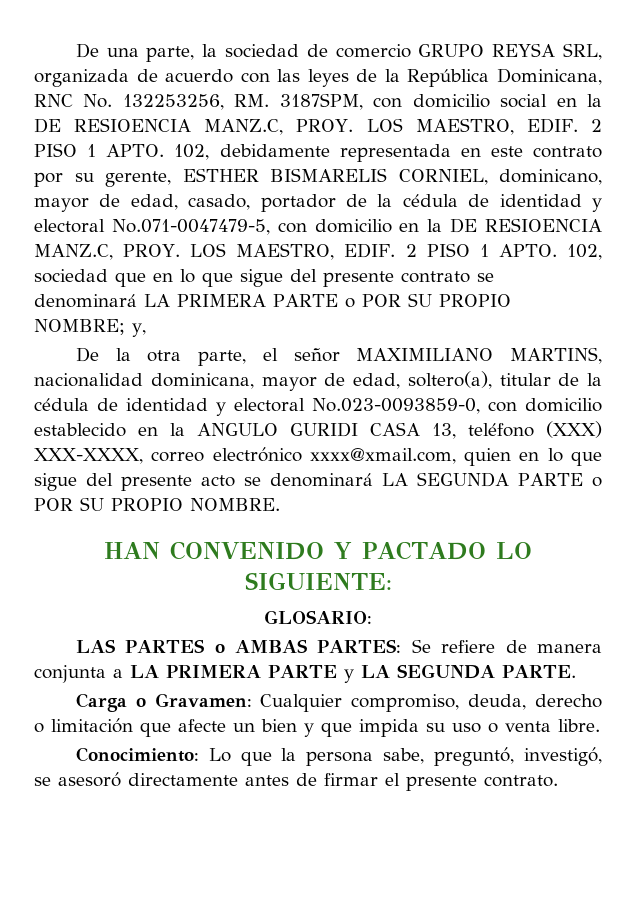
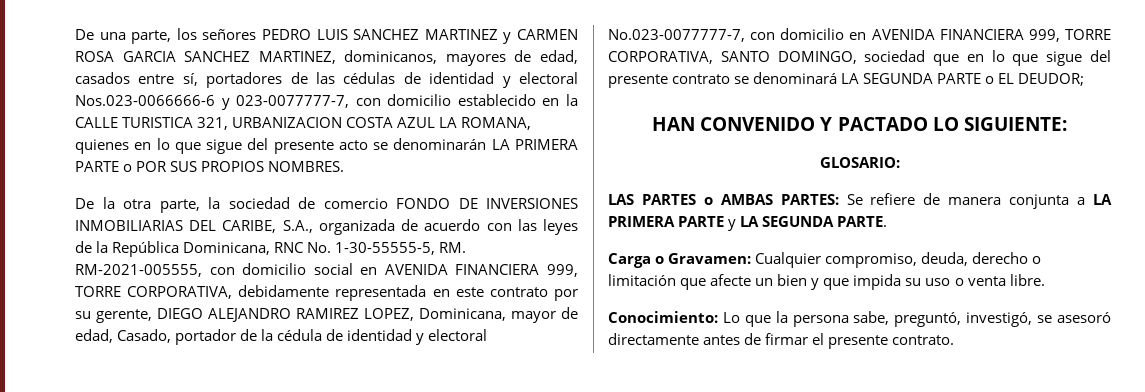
- De una parte, la sociedad de comercio GRUPO REYSA SRL, organizada de acuerdo con las leyes de la República Dominicana, RNC No. 132253256, RM. 3187SPM, con domicilio social en la DE RESIOENCIA MANZ.C, PROY. LOS MAESTRO, EDIF. 2 PISO 1 APTO. 102, debidamente representada en este contrato por su gerente, ESTHER BISMARELIS CORNIEL, dominicano, mayor de edad, casado, portador de la cédula de identidad y electoral No.071-0047479-5, con domicilio en la DE RESIOENCIA MANZ.C, PROY. LOS MAESTRO, EDIF. 2 PISO 1 APTO. 102, sociedad que en lo que sigue del presente contrato se denominará LA PRIMERA PARTE o POR SU PROPIO NOMBRE; y,
- De la otra parte, el señor MAXIMILIANO MARTINS, nacionalidad dominicana, mayor de edad, soltero(a), titular de la cédula de identidad y electoral No.023-0093859-0, con domicilio establecido en la ANGULO GURIDI CASA 13, teléfono (XXX) XXX-XXXX, correo electrónico xxxx@xmail.com, quien en lo que sigue del presente acto se denominará LA SEGUNDA PARTE o POR SU PROPIO NOMBRE.
+ De una parte, los señores PEDRO LUIS SANCHEZ MARTINEZ y CARMEN ROSA GARCIA SANCHEZ MARTINEZ, dominicanos, mayores de edad, casados entre sí, portadores de las cédulas de identidad y electoral Nos.023-0066666-6 y 023-0077777-7, con domicilio establecido en la CALLE TURISTICA 321, URBANIZACION COSTA AZUL LA ROMANA, quienes en lo que sigue del presente acto se denominarán LA PRIMERA PARTE o POR SUS PROPIOS NOMBRES.
+ De la otra parte, la sociedad de comercio FONDO DE INVERSIONES INMOBILIARIAS DEL CARIBE, S.A., organizada de acuerdo con las leyes de la República Dominicana, RNC No. 1-30-55555-5, RM. RM-2021-005555, con domicilio social en AVENIDA FINANCIERA 999, TORRE CORPORATIVA, debidamente representada en este contrato por su gerente, DIEGO ALEJANDRO RAMIREZ LOPEZ, Dominicana, mayor de edad, Casado, portador de la cédula de identidad y electoral No.023-0077777-7, con domicilio en AVENIDA FINANCIERA 999, TORRE CORPORATIVA, SANTO DOMINGO, sociedad que en lo que sigue del presente contrato se denominará LA SEGUNDA PARTE o EL DEUDOR;

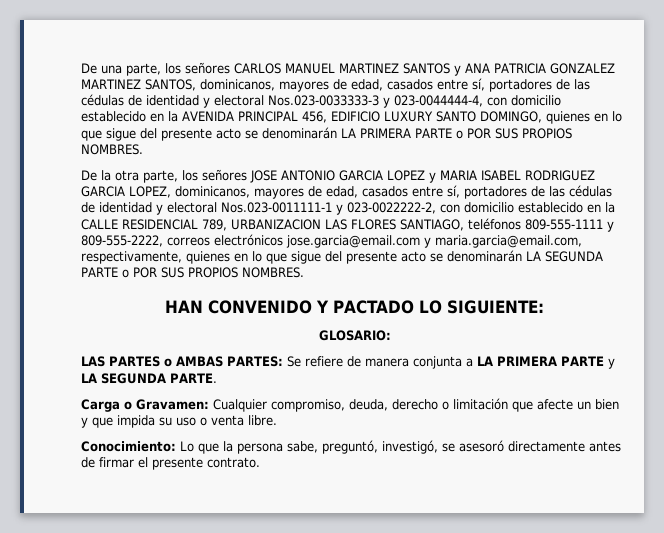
- De una parte, los señores PEDRO LUIS SANCHEZ MARTINEZ y CARMEN ROSA GARCIA SANCHEZ MARTINEZ, dominicanos, mayores de edad, casados entre sí, portadores de las cédulas de identidad y electoral Nos.023-0066666-6 y 023-0077777-7, con domicilio establecido en la CALLE TURISTICA 321, URBANIZACION COSTA AZUL LA ROMANA, quienes en lo que sigue del presente acto se denominarán LA PRIMERA PARTE o POR SUS PROPIOS NOMBRES.
+ De una parte, los señores CARLOS MANUEL MARTINEZ SANTOS y ANA PATRICIA GONZALEZ MARTINEZ SANTOS, dominicanos, mayores de edad, casados entre sí, portadores de las cédulas de identidad y electoral Nos.023-0033333-3 y 023-0044444-4, con domicilio establecido en la AVENIDA PRINCIPAL 456, EDIFICIO LUXURY SANTO DOMINGO, quienes en lo que sigue del presente acto se denominarán LA PRIMERA PARTE o POR SUS PROPIOS NOMBRES.
- De la otra parte, la sociedad de comercio FONDO DE INVERSIONES INMOBILIARIAS DEL CARIBE, S.A., organizada de acuerdo con las leyes de la República Dominicana, RNC No. 1-30-55555-5, RM. RM-2021-005555, con domicilio social en AVENIDA FINANCIERA 999, TORRE CORPORATIVA, debidamente representada en este contrato por su gerente, DIEGO ALEJANDRO RAMIREZ LOPEZ, Dominicana, mayor de edad, Casado, portador de la cédula de identidad y electoral No.023-0077777-7, con domicilio en AVENIDA FINANCIERA 999, TORRE CORPORATIVA, SANTO DOMINGO, sociedad que en lo que sigue del presente contrato se denominará LA SEGUNDA PARTE o EL DEUDOR;
+ De la otra parte, los señores JOSE ANTONIO GARCIA LOPEZ y MARIA ISABEL RODRIGUEZ GARCIA LOPEZ, dominicanos, mayores de edad, casados entre sí, portadores de las cédulas de identidad y electoral Nos.023-0011111-1 y 023-0022222-2, con domicilio establecido en la CALLE RESIDENCIAL 789, URBANIZACION LAS FLORES SANTIAGO, teléfonos 809-555-1111 y 809-555-2222, correos electrónicos jose.garcia@email.com y maria.garcia@email.com, respectivamente, quienes en lo que sigue del presente acto se denominarán LA SEGUNDA PARTE o POR SUS PROPIOS NOMBRES.

